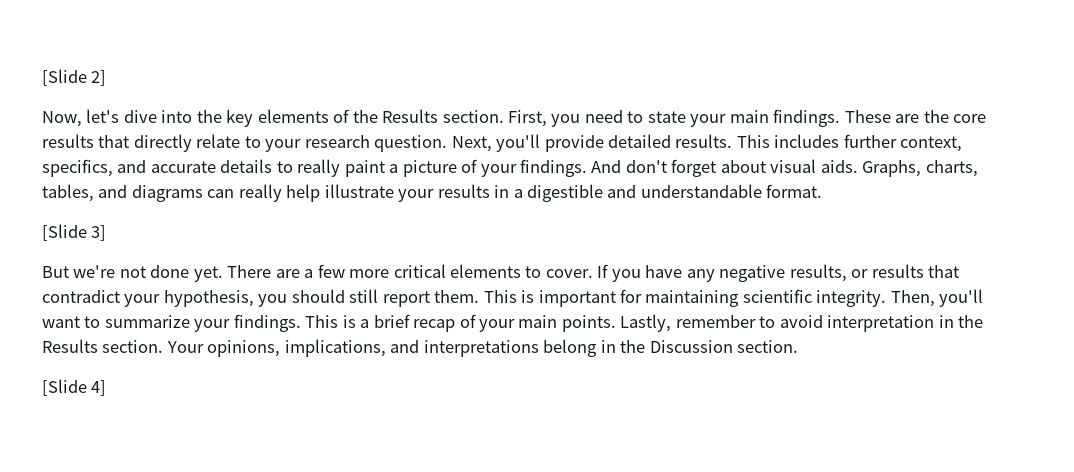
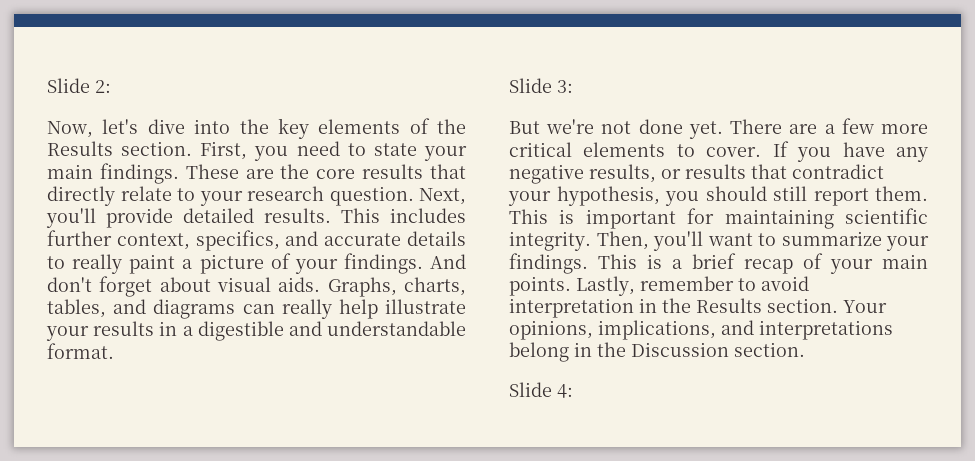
- [Slide 2]
+ Slide 2:
- [Slide 3]
+ Slide 3:
- [Slide 4]
+ Slide 4:

